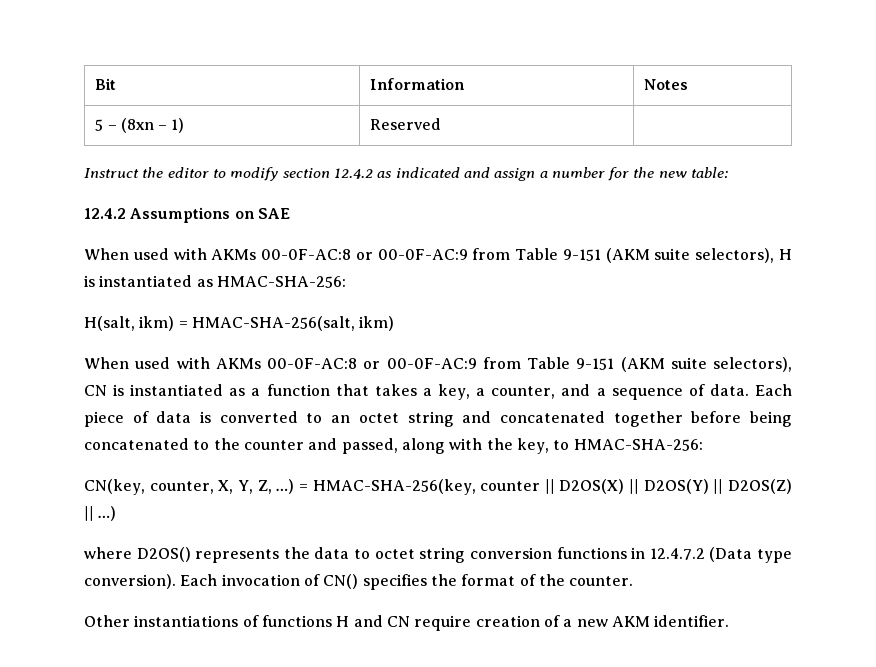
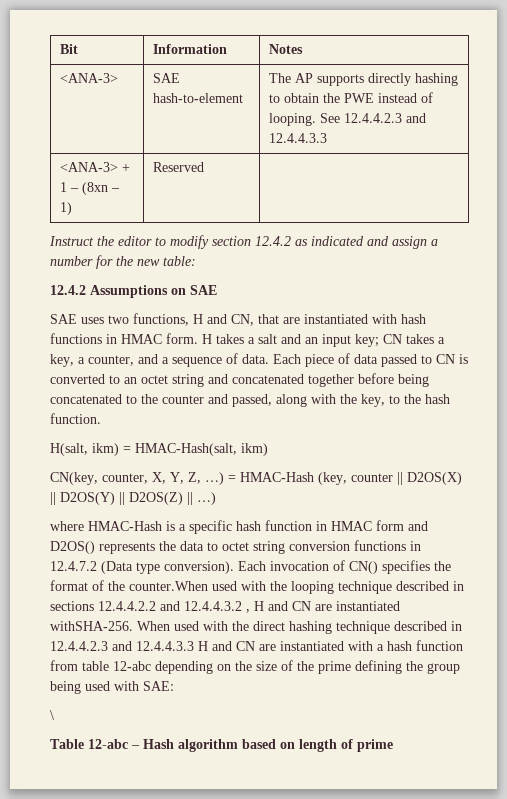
- 5 – (8xn – 1) | Reserved |
+ <ANA-3> | SAE hash-to-element | The AP supports directly hashing to obtain the PWE instead of looping. See 12.4.4.2.3 and 12.4.4.3.3
+ <ANA-3> + 1 – (8xn – 1) | Reserved |
- When used with AKMs 00-0F-AC:8 or 00-0F-AC:9 from Table 9-151 (AKM suite selectors), H is instantiated as HMAC-SHA-256:
- H(salt, ikm) = HMAC-SHA-256(salt, ikm)
- When used with AKMs 00-0F-AC:8 or 00-0F-AC:9 from Table 9-151 (AKM suite selectors), CN is instantiated as a function that takes a key, a counter, and a sequence of data.
+ SAE uses two functions, H and CN, that are instantiated with hash functions in HMAC form. H takes a salt and an input key; CN takes a key, a counter, and a sequence of data.
- Each piece of data is converted to an octet string and concatenated together before being concatenated to the counter and passed, along with the key, to HMAC-SHA-256:
+ Each piece of data passed to CN is converted to an octet string and concatenated together before being concatenated to the counter and passed, along with the key, to the hash function.
+ H(salt, ikm) = HMAC-Hash(salt, ikm)
- = HMAC-SHA-256(key, counter || D2OS(X) || D2OS(Y) || D2OS(Z) || …)
+ = HMAC-Hash (key, counter || D2OS(X) || D2OS(Y) || D2OS(Z) || …)
- where D2OS() represents the data to octet string conversion functions in 12.4.7.2 (Data type conversion).
+ where HMAC-Hash is a specific hash function in HMAC form and D2OS() represents the data to octet string conversion functions in 12.4.7.2 (Data type conversion).
- Each invocation of CN() specifies the format of the counter.
- Other instantiations of functions H and CN require creation of a new AKM identifier.
+ Each invocation of CN() specifies the format of the counter.When used with the looping technique described in sections 12.4.4.2.2 and 12.4.4.3.2 , H and CN are instantiated withSHA-256. When used with the direct hashing technique described in 12.4.4.2.3 and 12.4.4.3.3 H and CN are instantiated with a hash function from table 12-abc depending on the size of the prime defining the group being used with SAE:
+ \
+ Table 12-abc – Hash algorithm based on length of prime

